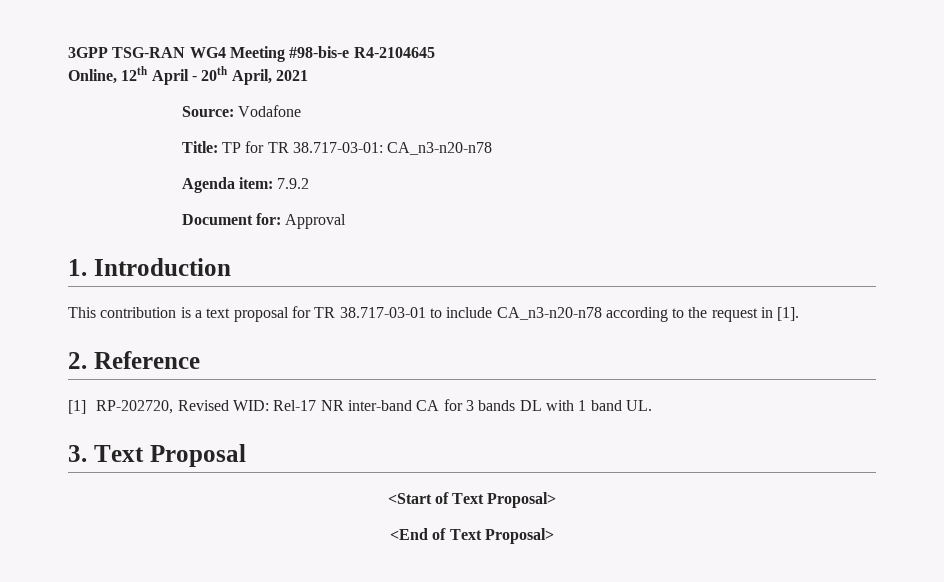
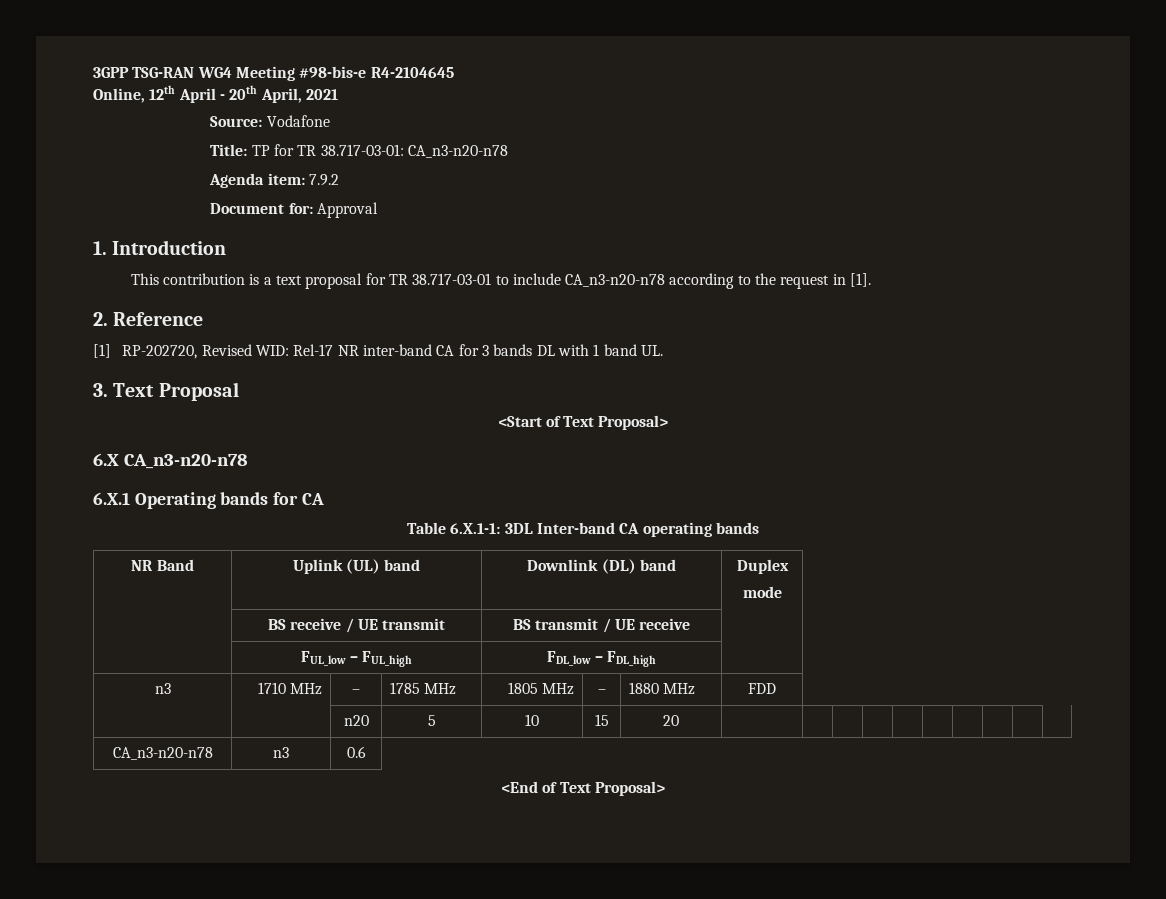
+ 6.X CA_n3-n20-n78
+ 6.X.1 Operating bands for CA
+ Table 6.X.1-1: 3DL Inter-band CA operating bands
+ NR Band | Uplink (UL) band | Downlink (DL) band | Duplex
+ mode
+ | BS receive / UE transmit | BS transmit / UE receive |
+ | FUL_low – FUL_high | FDL_low – FDL_high |
+ n3 | 1710 MHz | – | 1785 MHz | 1805 MHz | – | 1880 MHz | FDD
+ | | n20 | 5 | 10 | 15 | 20 | | | | | | | | | |
+ CA_n3-n20-n78 | n3 | 0.6

